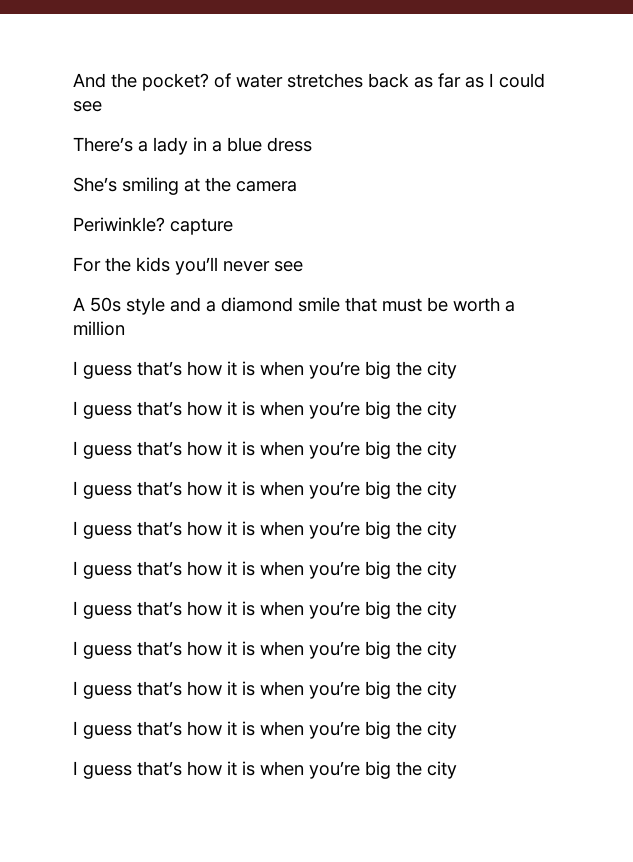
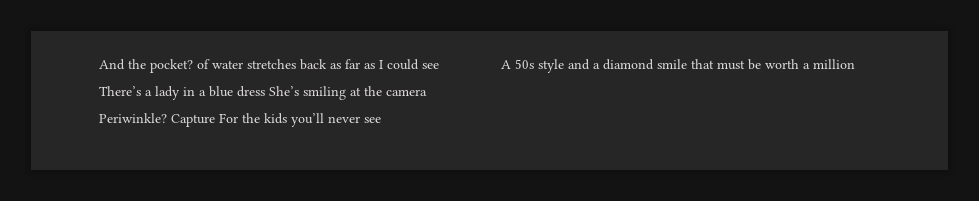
- There’s a lady in a blue dress
- She’s smiling at the camera
+ There’s a lady in a blue dress She’s smiling at the camera
- Periwinkle? capture
- For the kids you’ll never see
+ Periwinkle? Capture For the kids you’ll never see
  A 50s style and a diamond smile that must be worth a million
- I guess that’s how it is when you’re big the city
- I guess that’s how it is when you’re big the city
- I guess that’s how it is when you’re big the city
- I guess that’s how it is when you’re big the city
- I guess that’s how it is when you’re big the city
- I guess that’s how it is when you’re big the city
- I guess that’s how it is when you’re big the city
- I guess that’s how it is when you’re big the city
- I guess that’s how it is when you’re big the city
- I guess that’s how it is when you’re big the city
- I guess that’s how it is when you’re big the city

